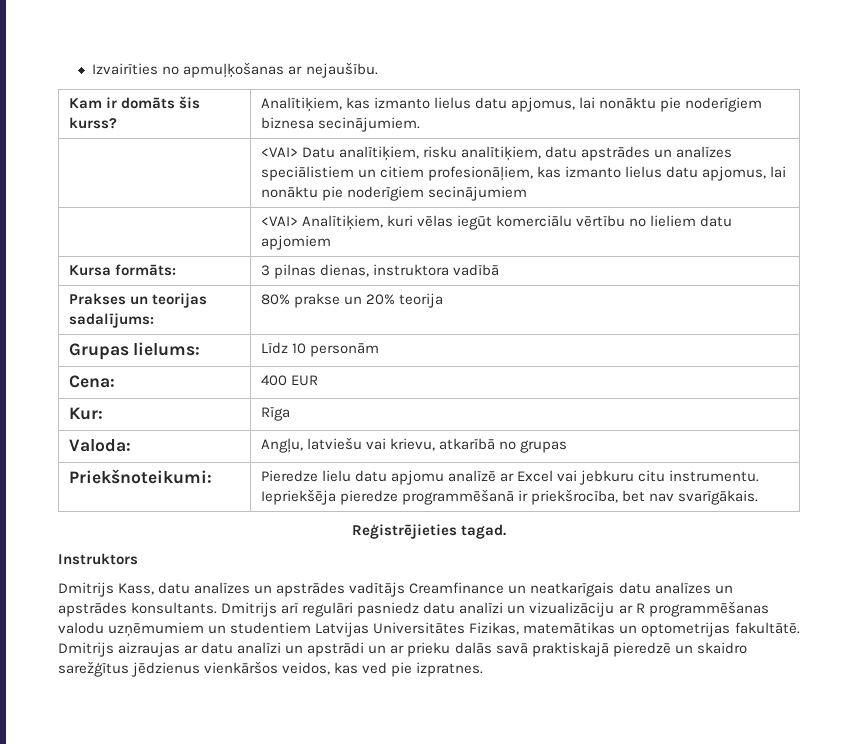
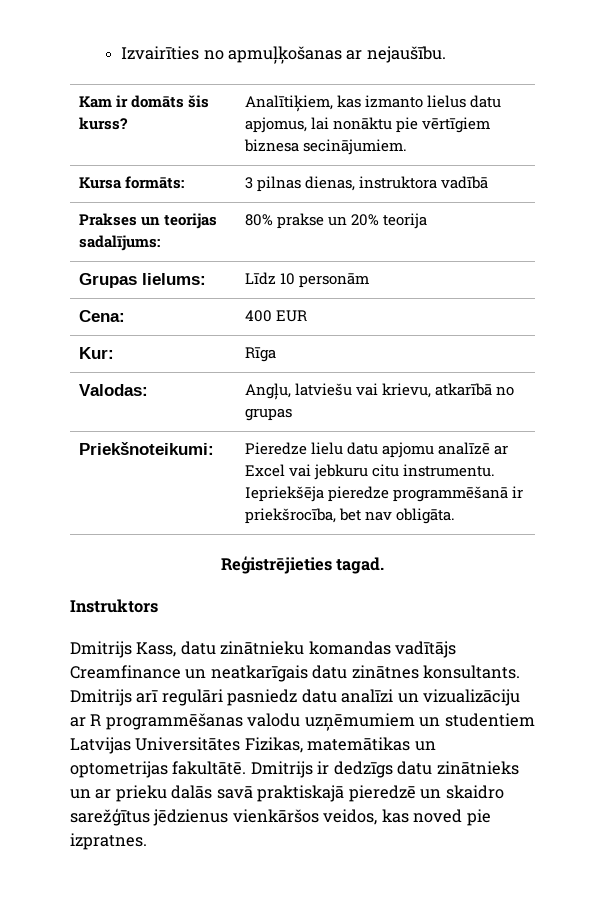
- Kam ir domāts šis kurss? | Analītiķiem, kas izmanto lielus datu apjomus, lai nonāktu pie noderīgiem biznesa secinājumiem.
+ Kam ir domāts šis kurss? | Analītiķiem, kas izmanto lielus datu apjomus, lai nonāktu pie vērtīgiem biznesa secinājumiem.
- | <VAI> Datu analītiķiem, risku analītiķiem, datu apstrādes un analīzes speciālistiem un citiem profesionāļiem, kas izmanto lielus datu apjomus, lai nonāktu pie noderīgiem secinājumiem
- | <VAI> Analītiķiem, kuri vēlas iegūt komerciālu vērtību no lieliem datu apjomiem
- Valoda: | Angļu, latviešu vai krievu, atkarībā no grupas
+ Valodas: | Angļu, latviešu vai krievu, atkarībā no grupas
- Priekšnoteikumi: | Pieredze lielu datu apjomu analīzē ar Excel vai jebkuru citu instrumentu. Iepriekšēja pieredze programmēšanā ir priekšrocība, bet nav svarīgākais.
+ Priekšnoteikumi: | Pieredze lielu datu apjomu analīzē ar Excel vai jebkuru citu instrumentu. Iepriekšēja pieredze programmēšanā ir priekšrocība, bet nav obligāta.
- Dmitrijs Kass, datu analīzes un apstrādes vadītājs Creamfinance un neatkarīgais datu analīzes un apstrādes konsultants.
+ Dmitrijs Kass, datu zinātnieku komandas vadītājs Creamfinance un neatkarīgais datu zinātnes konsultants.
- Dmitrijs aizraujas ar datu analīzi un apstrādi un ar prieku dalās savā praktiskajā pieredzē un skaidro sarežģītus jēdzienus vienkāršos veidos, kas ved pie izpratnes.
+ Dmitrijs ir dedzīgs datu zinātnieks un ar prieku dalās savā praktiskajā pieredzē un skaidro sarežģītus jēdzienus vienkāršos veidos, kas noved pie izpratnes.

